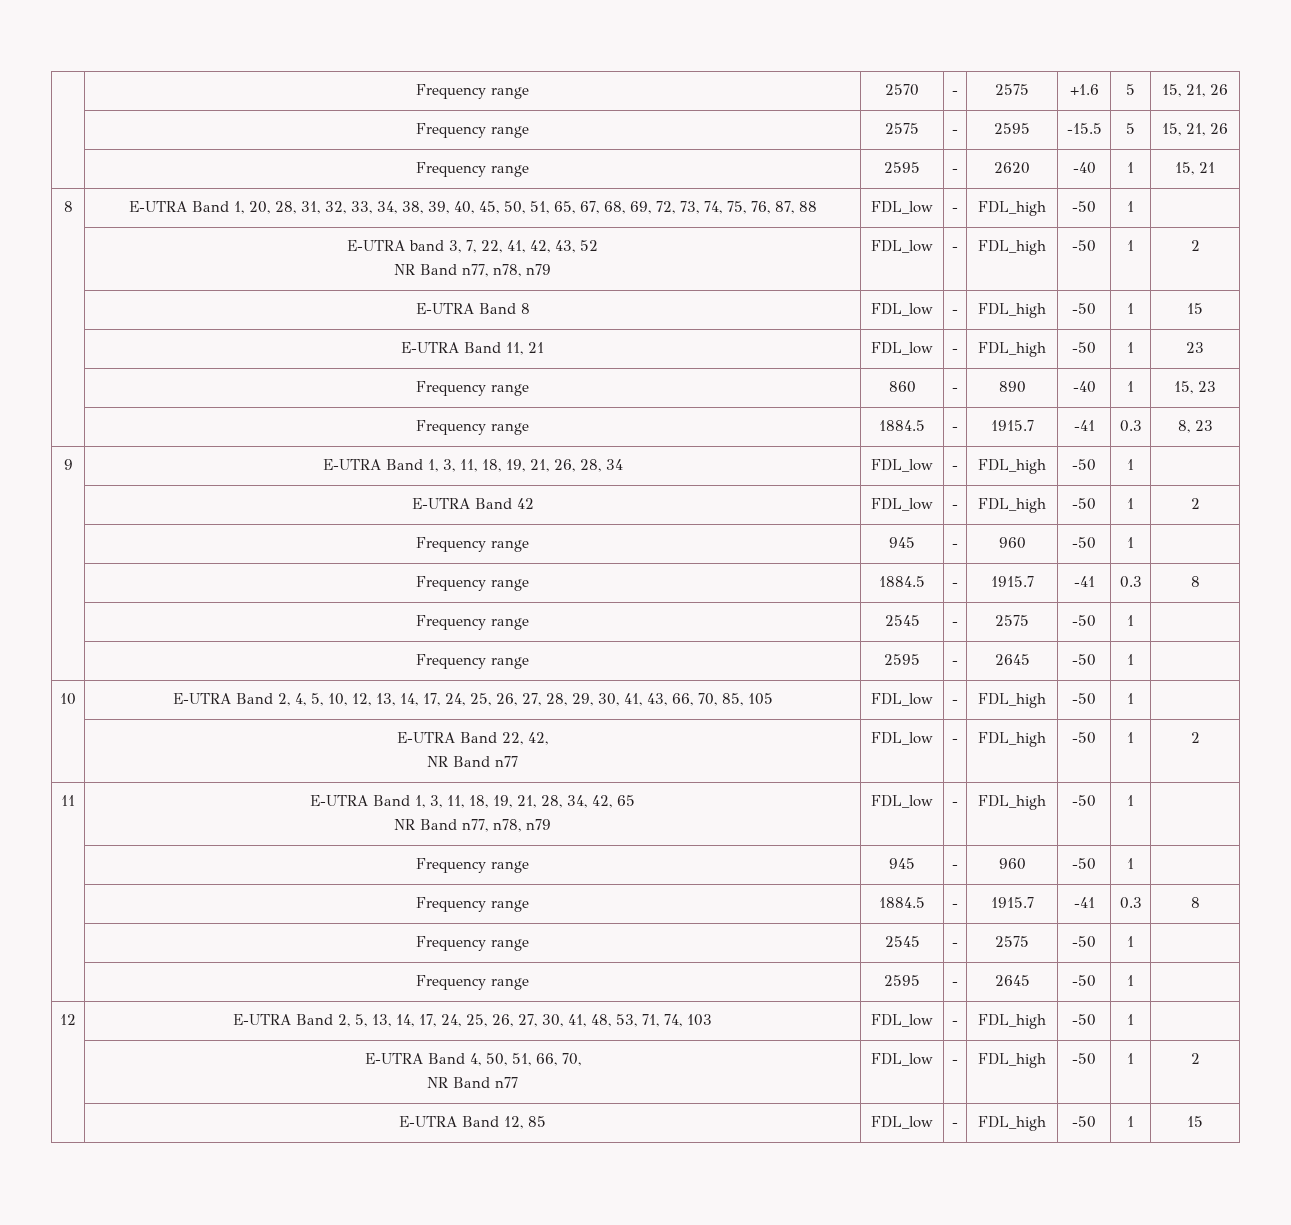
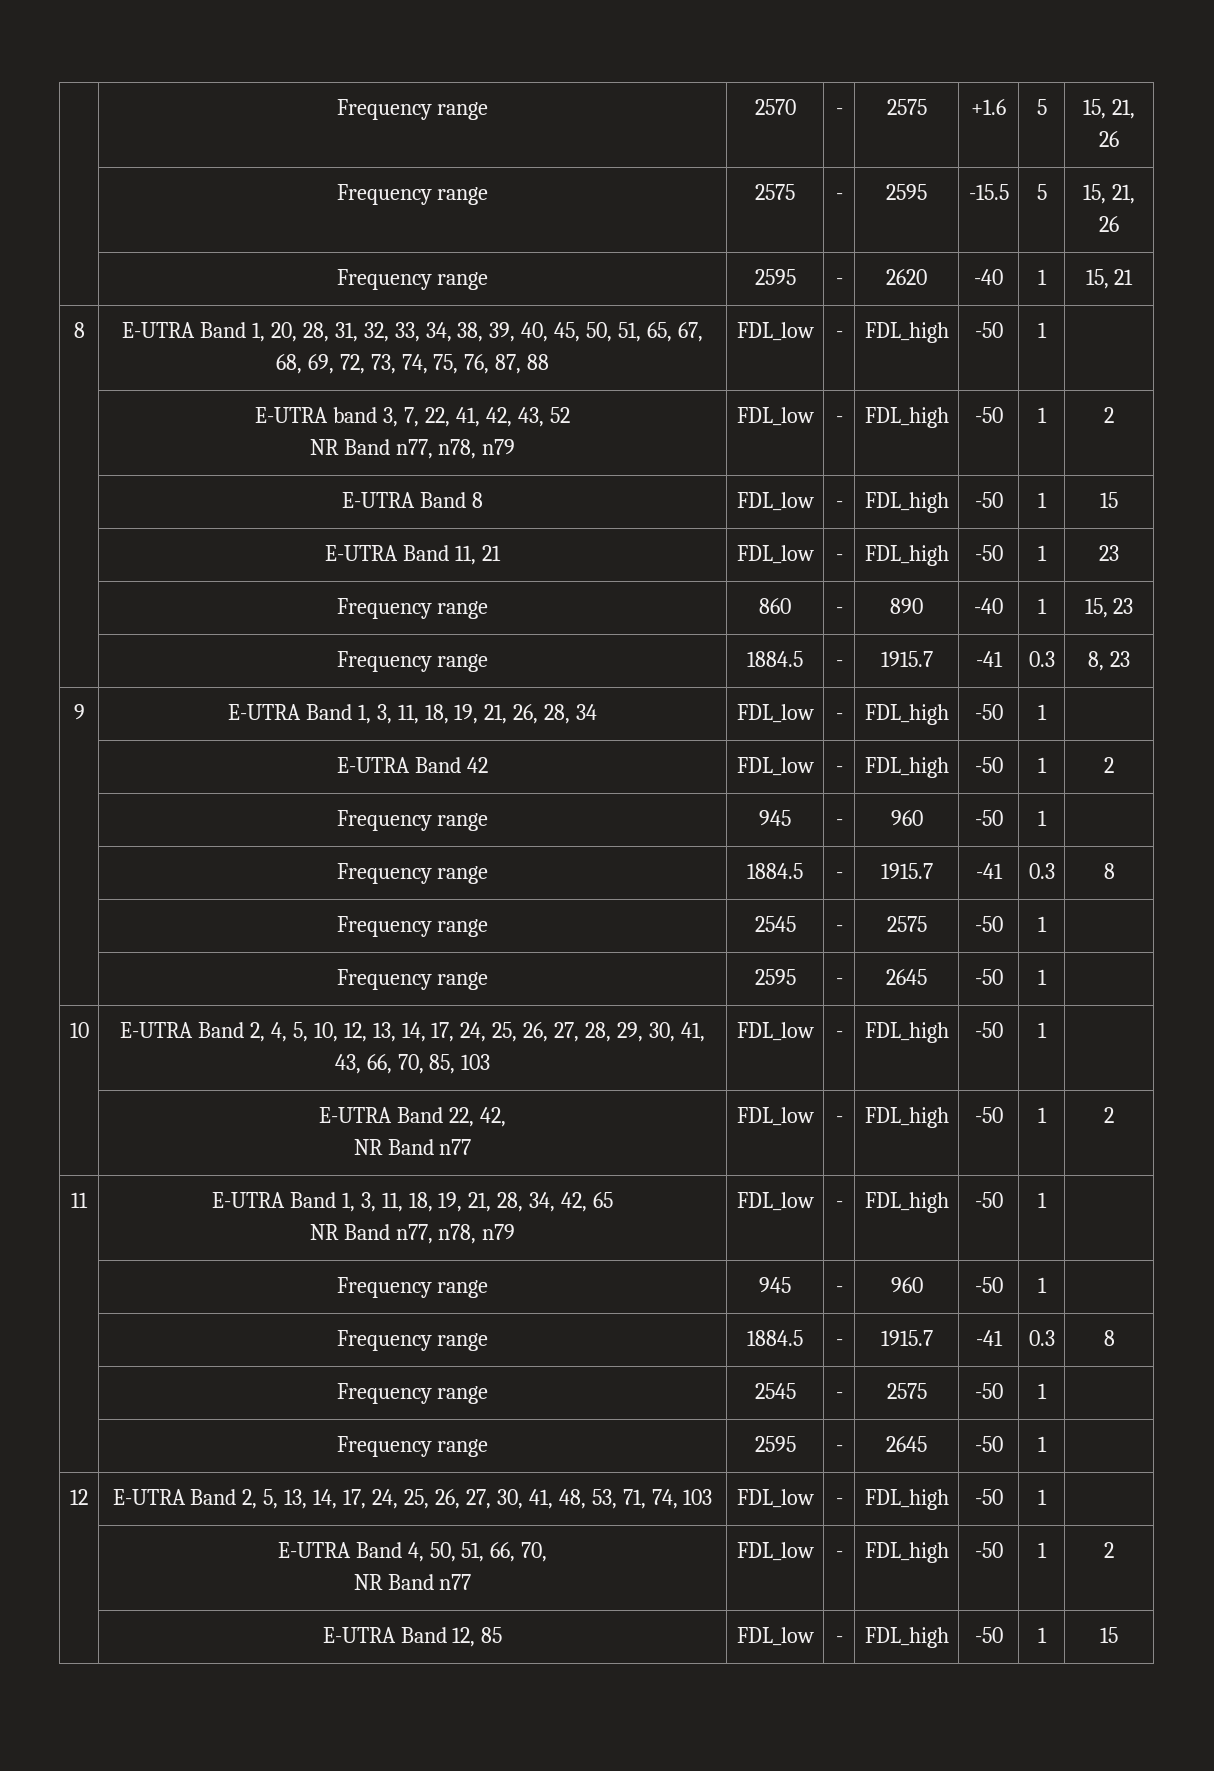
- 10 | E-UTRA Band 2, 4, 5, 10, 12, 13, 14, 17, 24, 25, 26, 27, 28, 29, 30, 41, 43, 66, 70, 85, 105 | FDL_low | - | FDL_high | -50 | 1 |
+ 10 | E-UTRA Band 2, 4, 5, 10, 12, 13, 14, 17, 24, 25, 26, 27, 28, 29, 30, 41, 43, 66, 70, 85, 103 | FDL_low | - | FDL_high | -50 | 1 |

